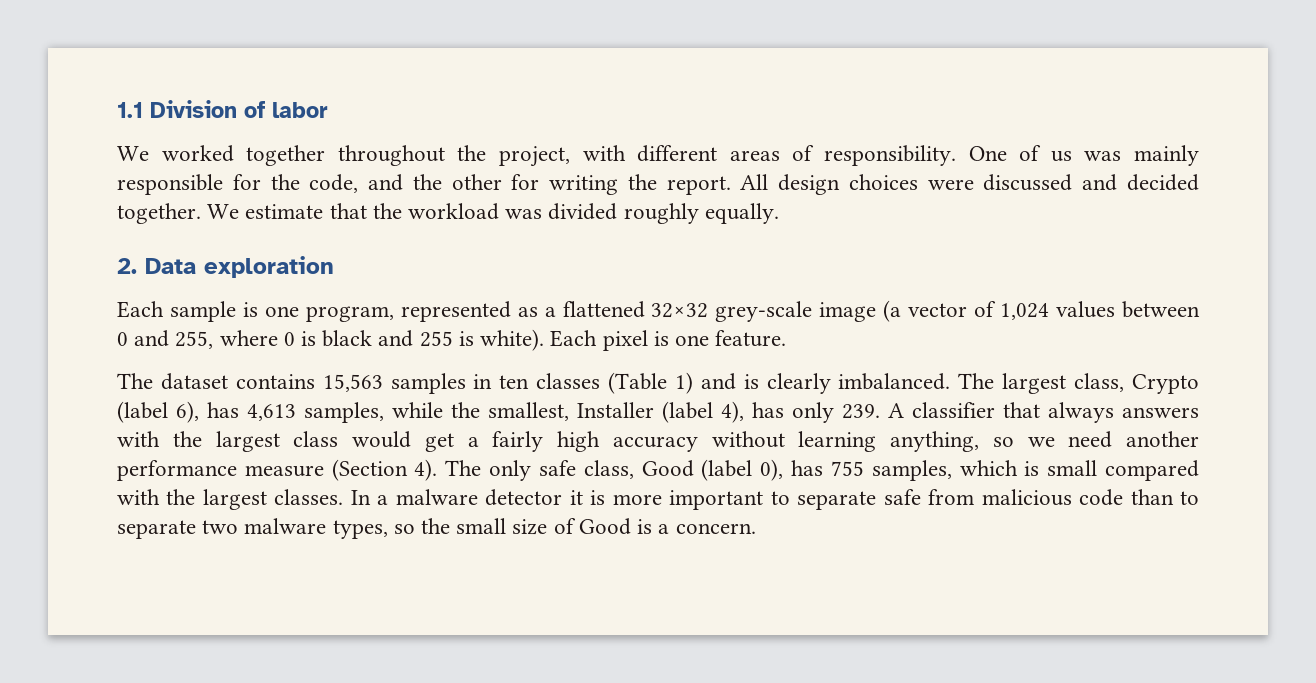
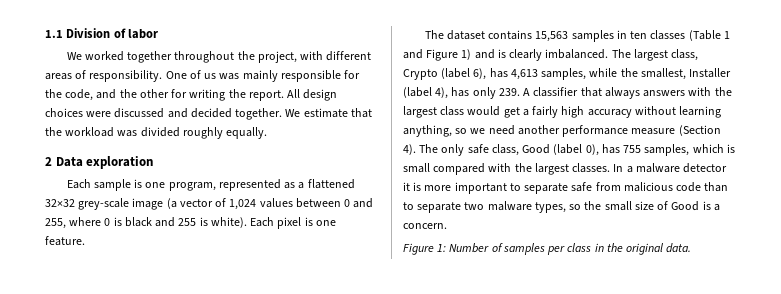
- 2. Data exploration
+ 2 Data exploration
- The dataset contains 15,563 samples in ten classes (Table 1) and is clearly imbalanced.
+ The dataset contains 15,563 samples in ten classes (Table 1 and Figure 1) and is clearly imbalanced.
+ Figure 1: Number of samples per class in the original data.

